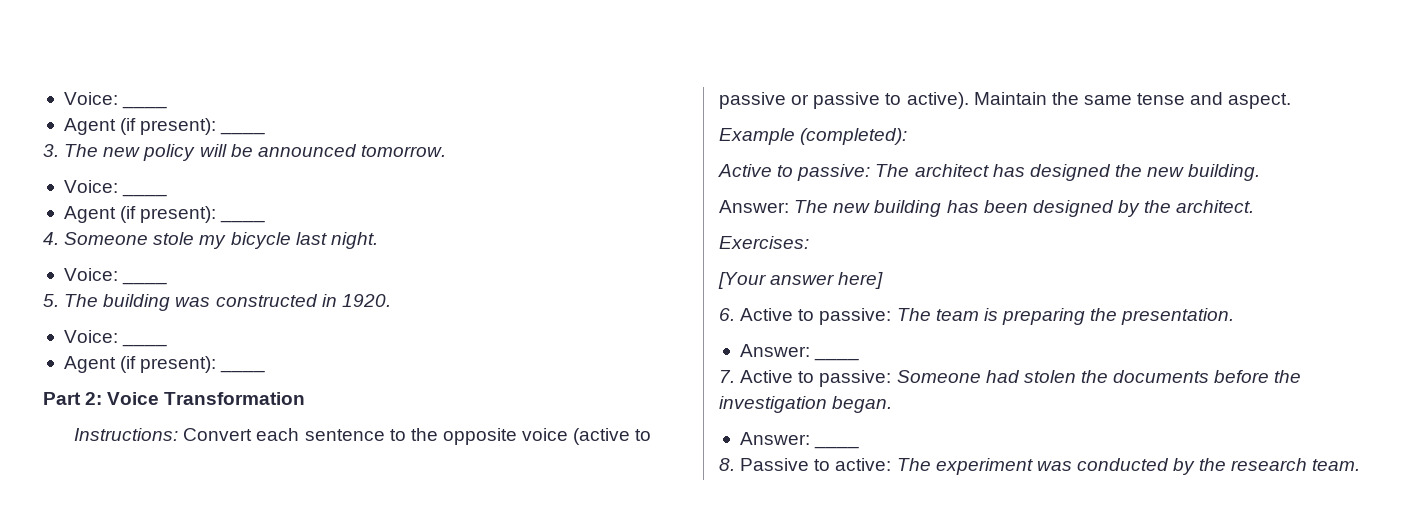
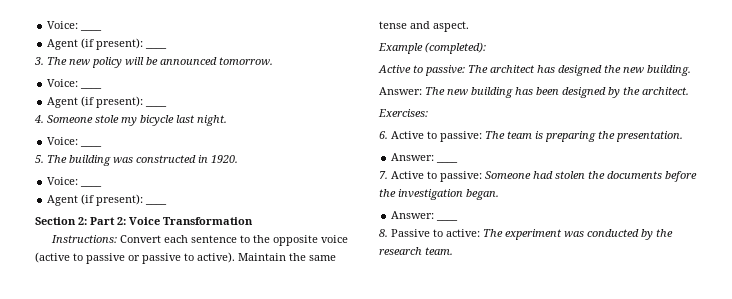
- Part 2: Voice Transformation
+ Section 2: Part 2: Voice Transformation
- [Your answer here]

